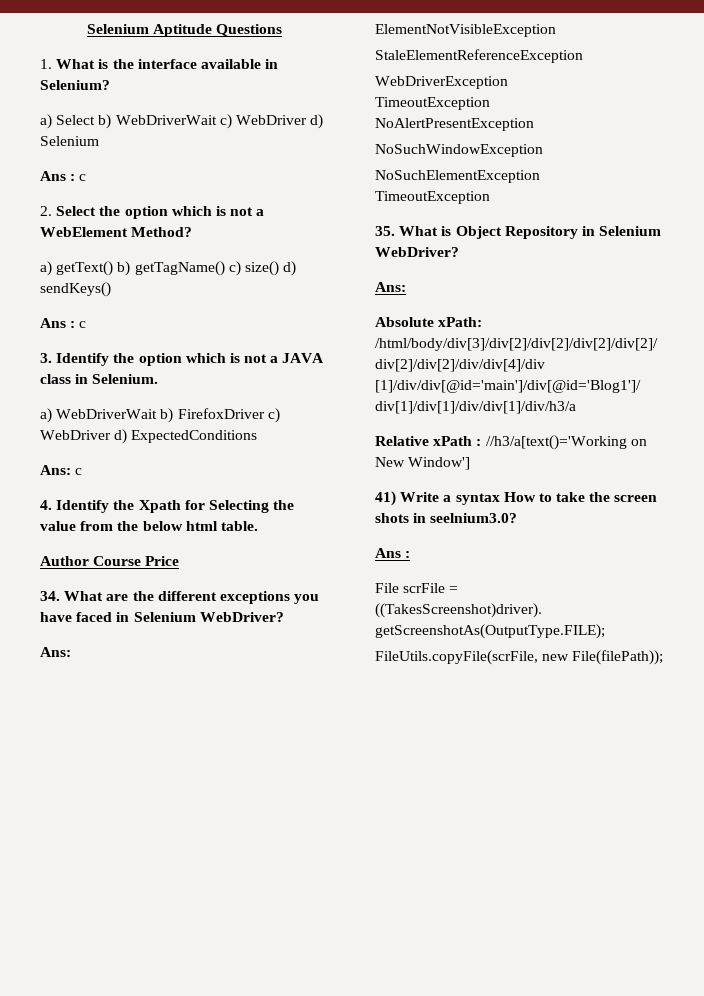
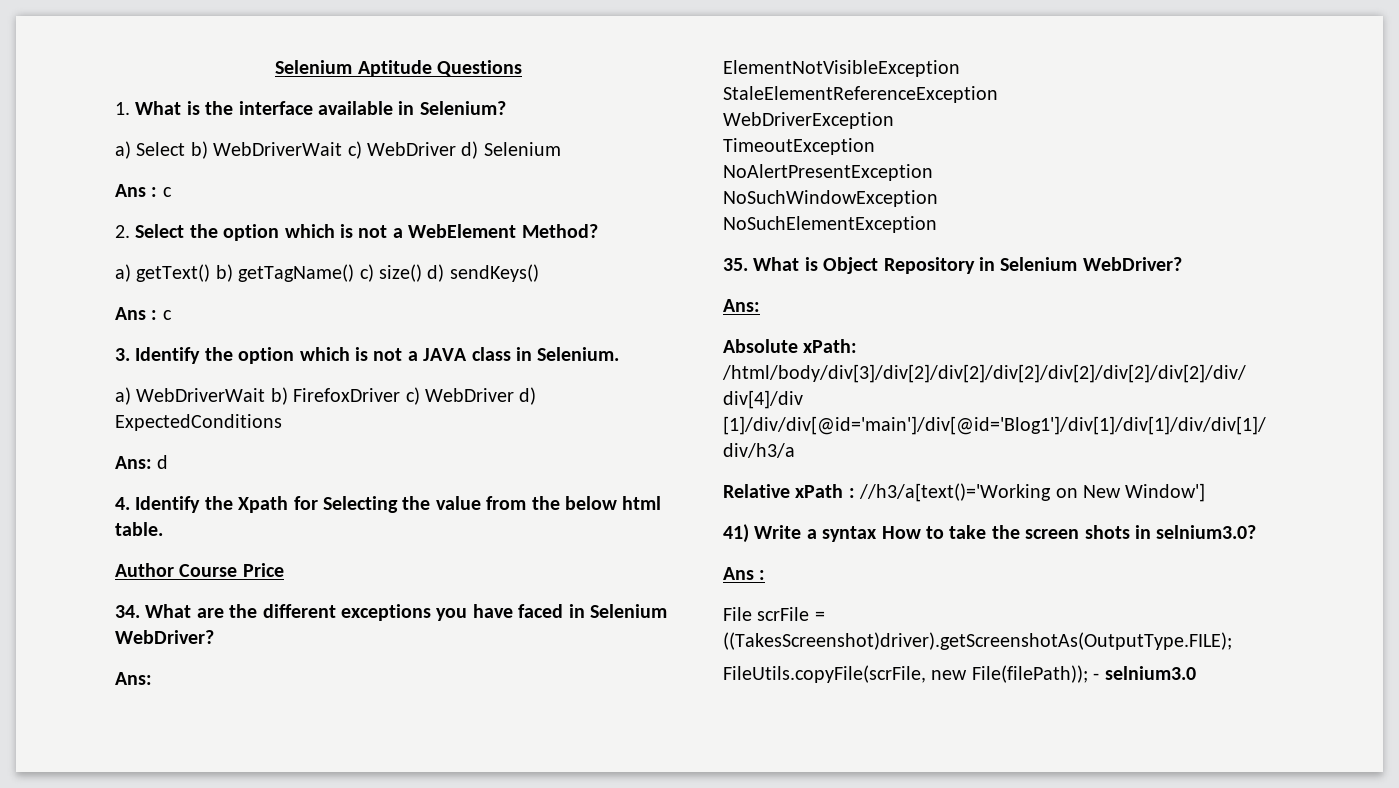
- Ans: c
+ Ans: d
  NoSuchElementException
- TimeoutException
- 41) Write a syntax How to take the screen shots in seelnium3.0?
+ 41) Write a syntax How to take the screen shots in selnium3.0?
- FileUtils.copyFile(scrFile, new File(filePath));
+ FileUtils.copyFile(scrFile, new File(filePath)); - selnium3.0

